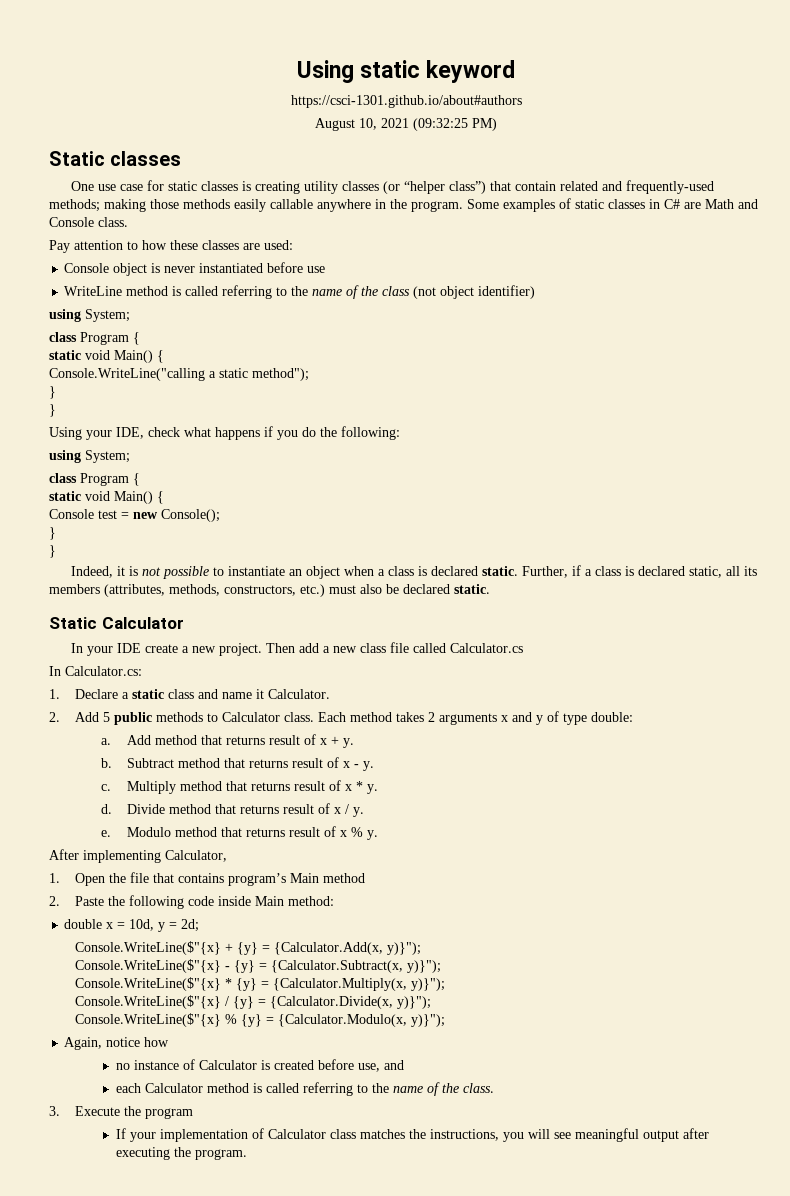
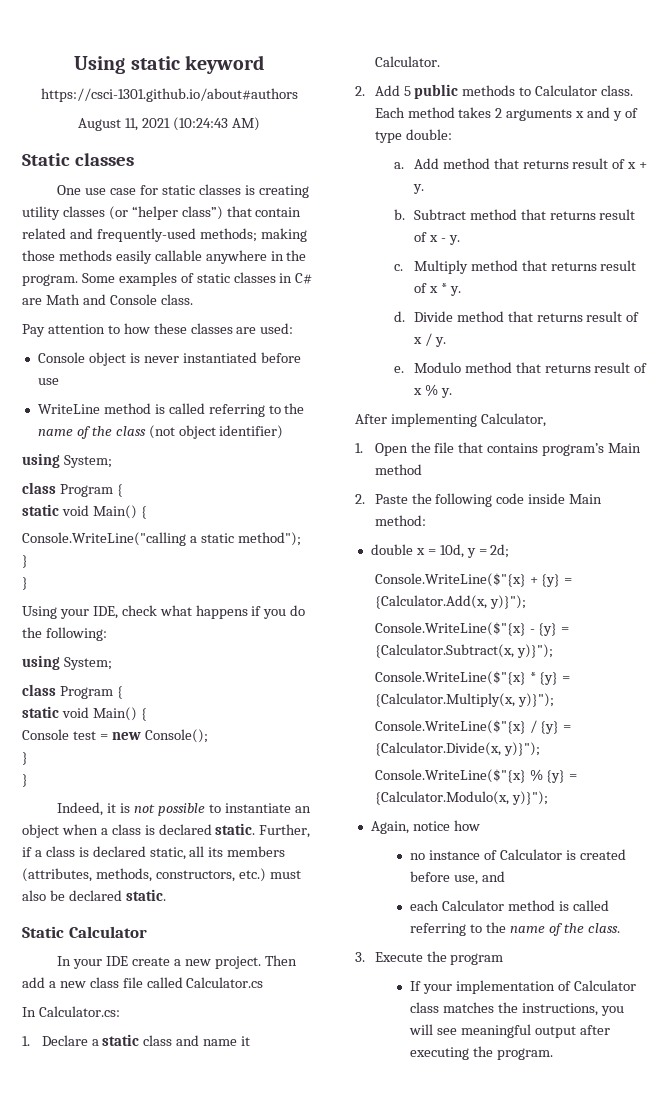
- August 10, 2021 (09:32:25 PM)
+ August 11, 2021 (10:24:43 AM)

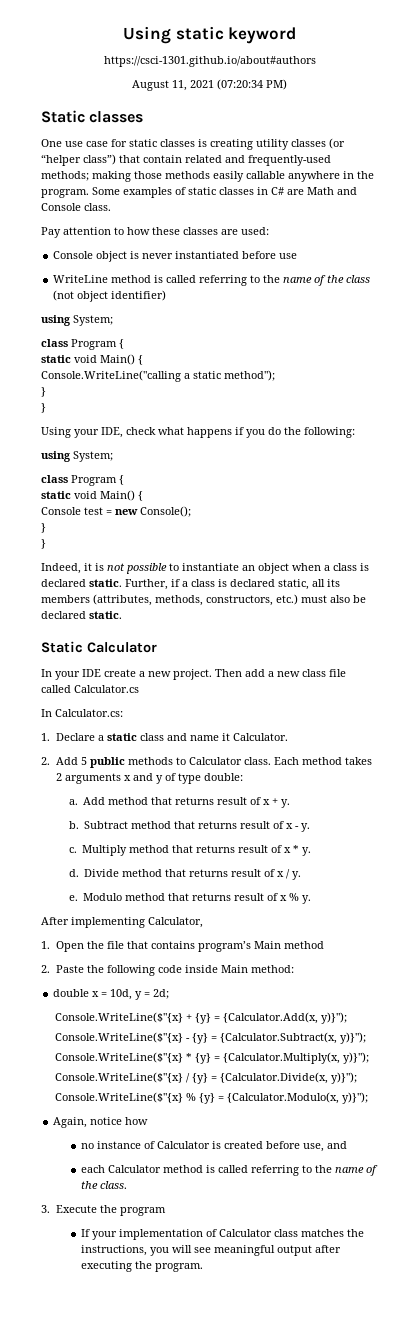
- August 11, 2021 (10:24:43 AM)
+ August 11, 2021 (07:20:34 PM)

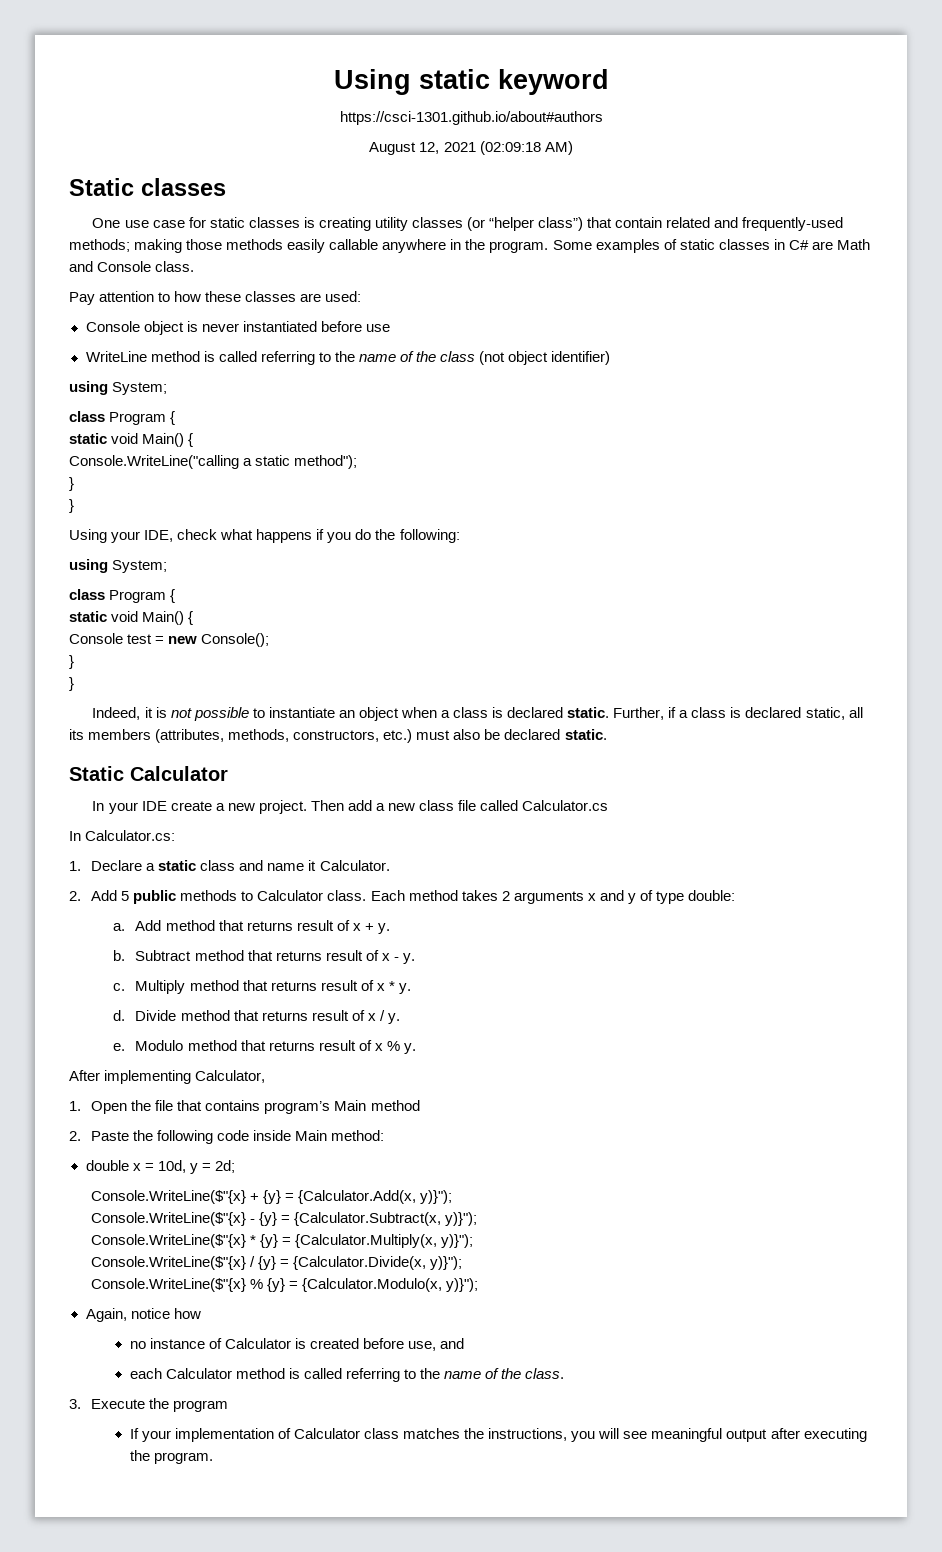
- August 11, 2021 (07:20:34 PM)
+ August 12, 2021 (02:09:18 AM)

